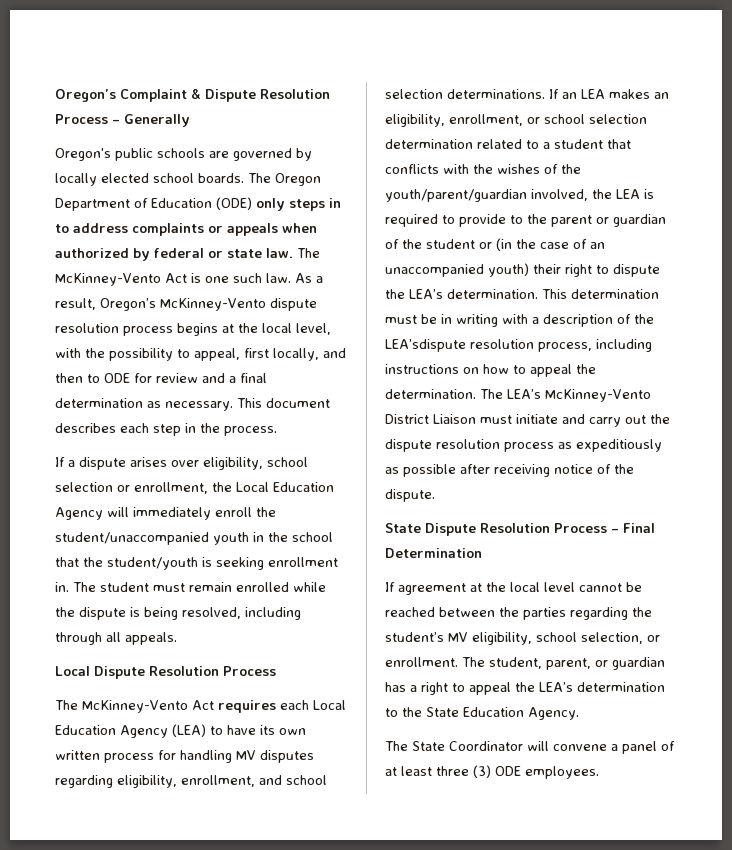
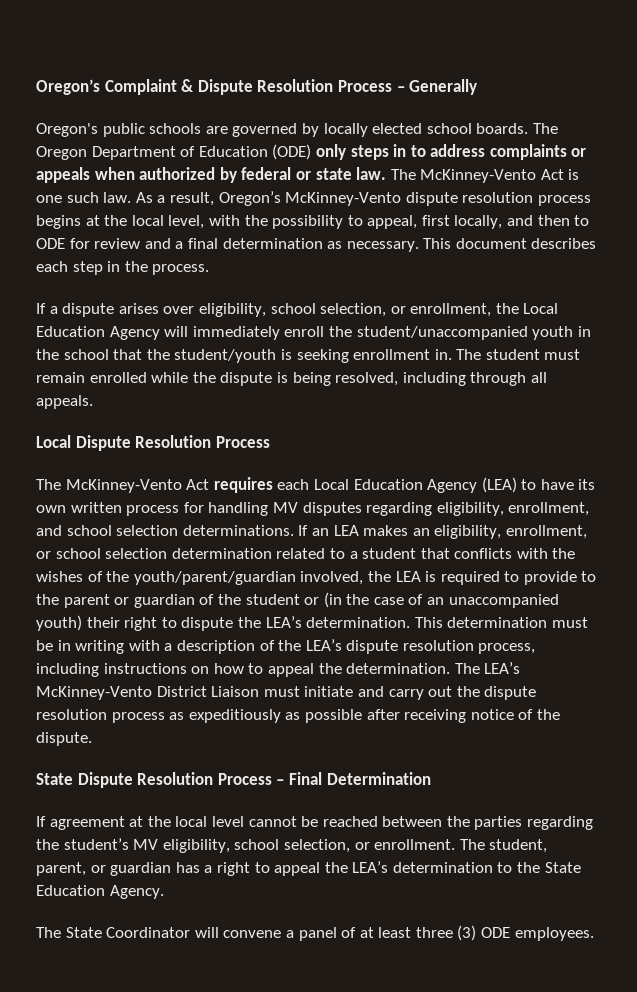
- If a dispute arises over eligibility, school selection or enrollment, the Local Education Agency will immediately enroll the student/unaccompanied youth in the school that the student/youth is seeking enrollment in.
+ If a dispute arises over eligibility, school selection, or enrollment, the Local Education Agency will immediately enroll the student/unaccompanied youth in the school that the student/youth is seeking enrollment in.
- This determination must be in writing with a description of the LEA’sdispute resolution process, including instructions on how to appeal the determination.
+ This determination must be in writing with a description of the LEA’s dispute resolution process, including instructions on how to appeal the determination.

